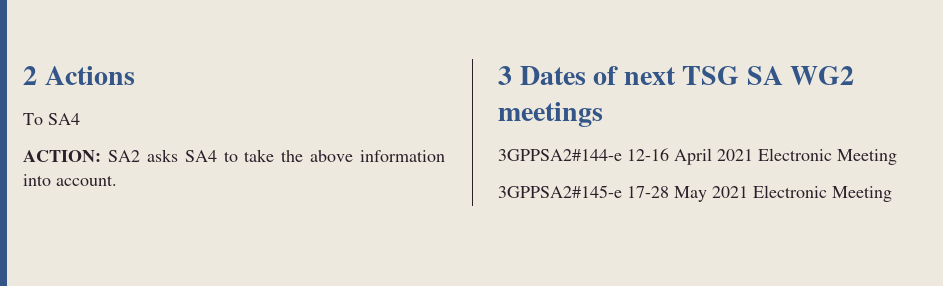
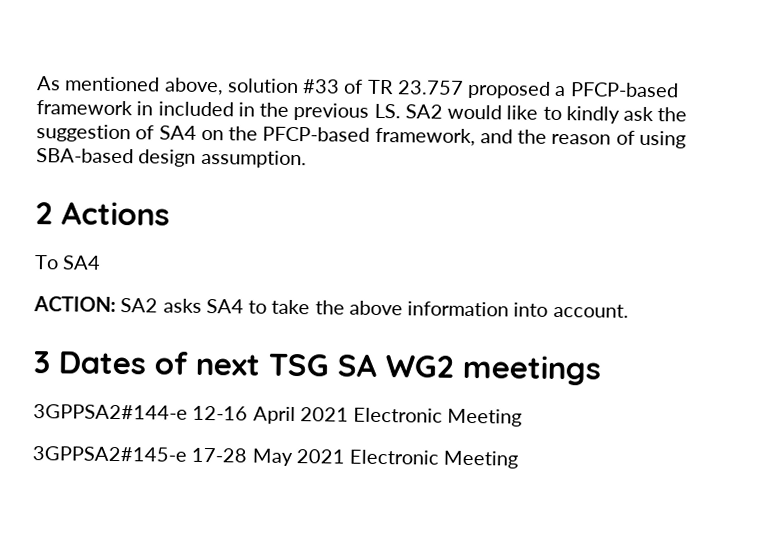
+ As mentioned above, solution #33 of TR 23.757 proposed a PFCP-based framework in included in the previous LS. SA2 would like to kindly ask the suggestion of SA4 on the PFCP-based framework, and the reason of using SBA-based design assumption.

